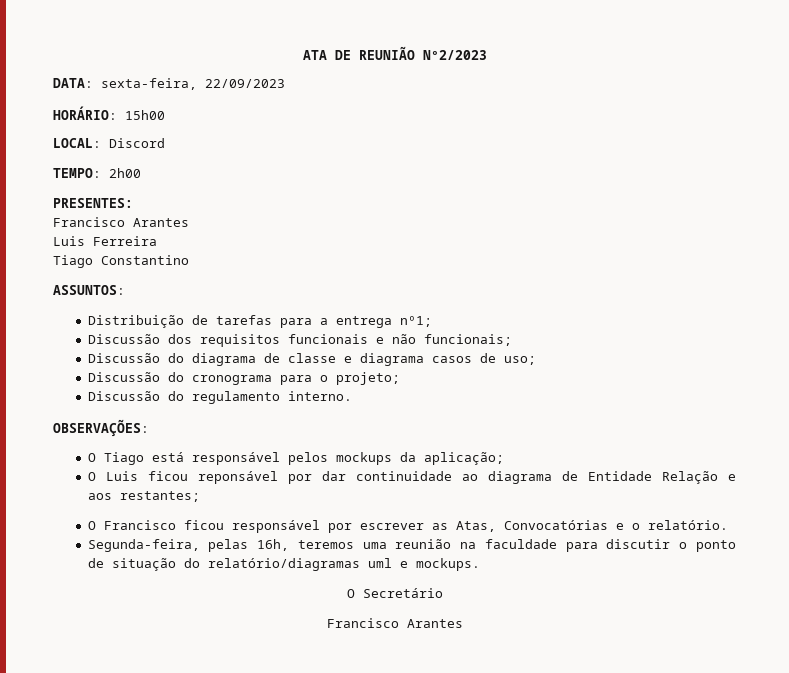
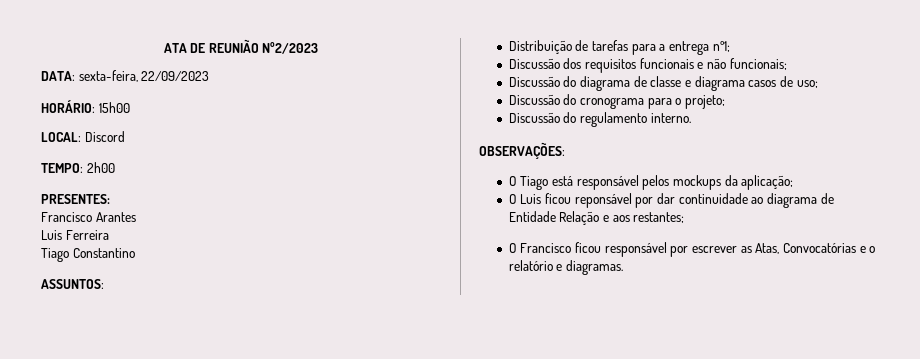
- O Francisco ficou responsável por escrever as Atas, Convocatórias e o relatório.
- Segunda-feira, pelas 16h, teremos uma reunião na faculdade para discutir o ponto de situação do relatório/diagramas uml e mockups.
- O Secretário
- Francisco Arantes
+ O Francisco ficou responsável por escrever as Atas, Convocatórias e o relatório e diagramas.

